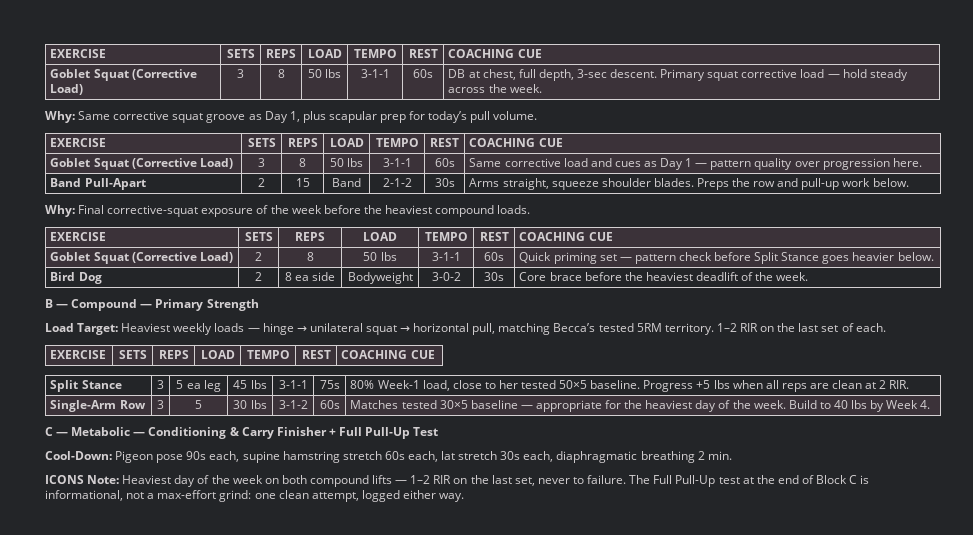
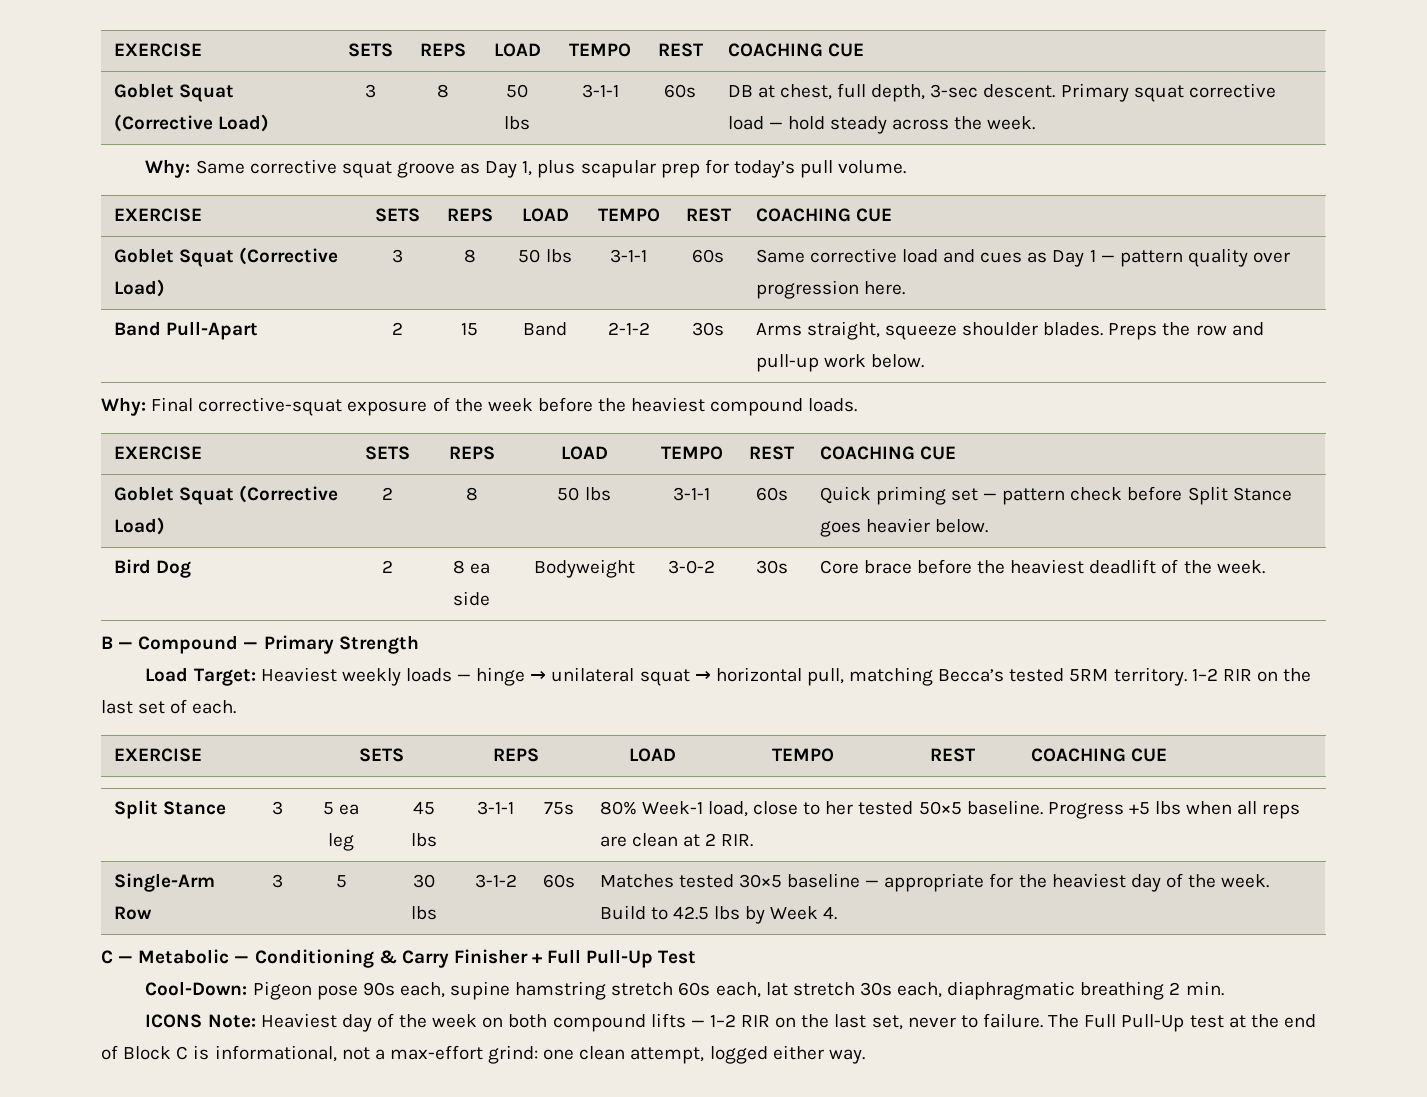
- Single-Arm Row | 3 | 5 | 30 lbs | 3-1-2 | 60s | Matches tested 30×5 baseline — appropriate for the heaviest day of the week. Build to 40 lbs by Week 4.
+ Single-Arm Row | 3 | 5 | 30 lbs | 3-1-2 | 60s | Matches tested 30×5 baseline — appropriate for the heaviest day of the week. Build to 42.5 lbs by Week 4.

